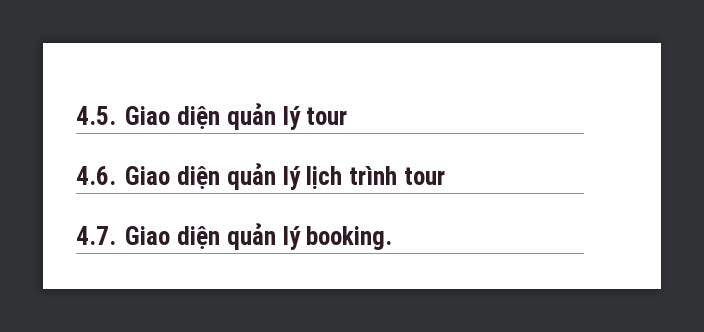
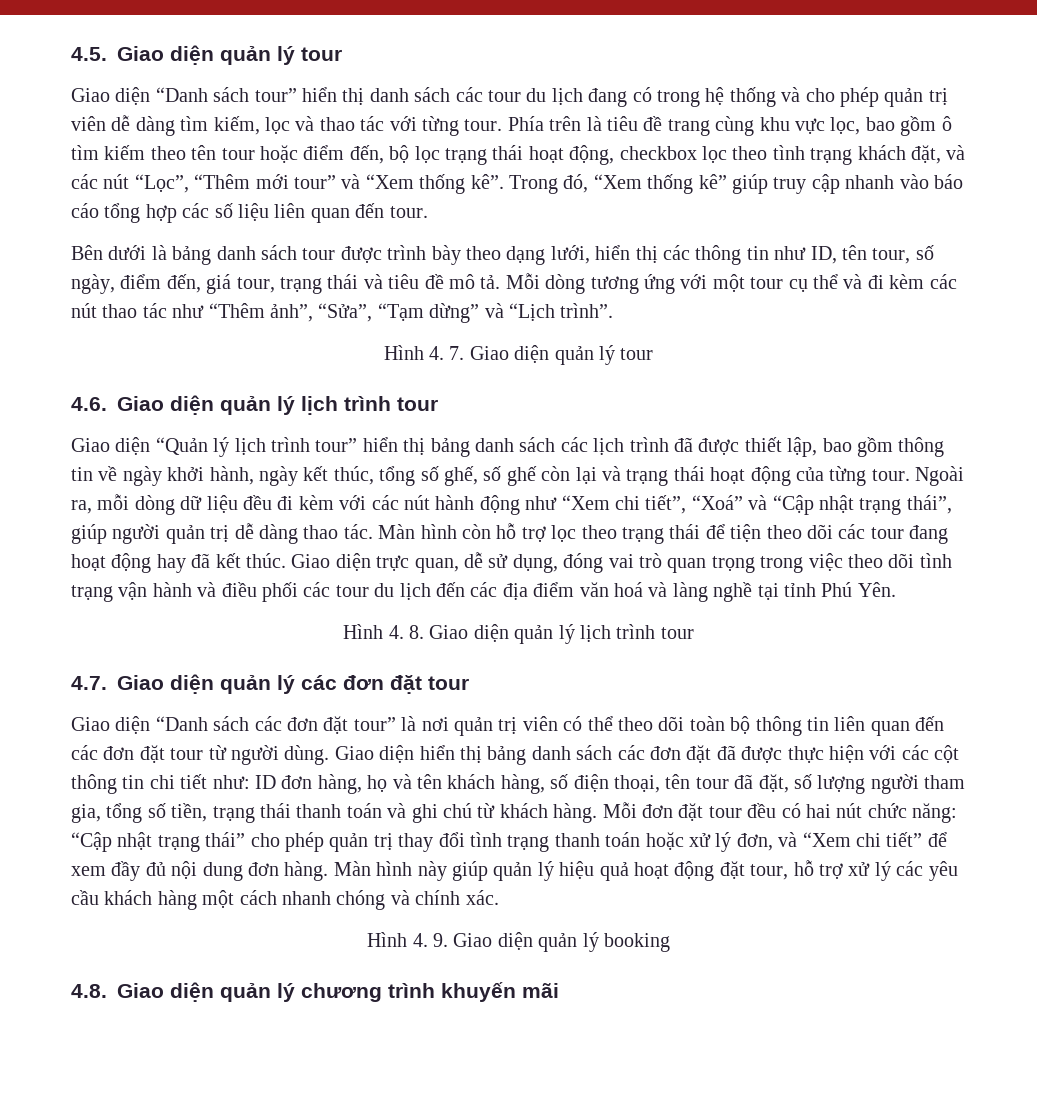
+ Giao diện “Danh sách tour” hiển thị danh sách các tour du lịch đang có trong hệ thống và cho phép quản trị viên dễ dàng tìm kiếm, lọc và thao tác với từng tour. Phía trên là tiêu đề trang cùng khu vực lọc, bao gồm ô tìm kiếm theo tên tour hoặc điểm đến, bộ lọc trạng thái hoạt động, checkbox lọc theo tình trạng khách đặt, và các nút “Lọc”, “Thêm mới tour” và “Xem thống kê”. Trong đó, “Xem thống kê” giúp truy cập nhanh vào báo cáo tổng hợp các số liệu liên quan đến tour.
+ Bên dưới là bảng danh sách tour được trình bày theo dạng lưới, hiển thị các thông tin như ID, tên tour, số ngày, điểm đến, giá tour, trạng thái và tiêu đề mô tả. Mỗi dòng tương ứng với một tour cụ thể và đi kèm các nút thao tác như “Thêm ảnh”, “Sửa”, “Tạm dừng” và “Lịch trình”.
+ Hình 4. 7. Giao diện quản lý tour
+ Giao diện “Quản lý lịch trình tour” hiển thị bảng danh sách các lịch trình đã được thiết lập, bao gồm thông tin về ngày khởi hành, ngày kết thúc, tổng số ghế, số ghế còn lại và trạng thái hoạt động của từng tour. Ngoài ra, mỗi dòng dữ liệu đều đi kèm với các nút hành động như “Xem chi tiết”, “Xoá” và “Cập nhật trạng thái”, giúp người quản trị dễ dàng thao tác. Màn hình còn hỗ trợ lọc theo trạng thái để tiện theo dõi các tour đang hoạt động hay đã kết thúc. Giao diện trực quan, dễ sử dụng, đóng vai trò quan trọng trong việc theo dõi tình trạng vận hành và điều phối các tour du lịch đến các địa điểm văn hoá và làng nghề tại tỉnh Phú Yên.
+ Hình 4. 8. Giao diện quản lý lịch trình tour
- 4.7. Giao diện quản lý booking.
+ 4.7. Giao diện quản lý các đơn đặt tour
+ Giao diện “Danh sách các đơn đặt tour” là nơi quản trị viên có thể theo dõi toàn bộ thông tin liên quan đến các đơn đặt tour từ người dùng. Giao diện hiển thị bảng danh sách các đơn đặt đã được thực hiện với các cột thông tin chi tiết như: ID đơn hàng, họ và tên khách hàng, số điện thoại, tên tour đã đặt, số lượng người tham gia, tổng số tiền, trạng thái thanh toán và ghi chú từ khách hàng. Mỗi đơn đặt tour đều có hai nút chức năng: “Cập nhật trạng thái” cho phép quản trị thay đổi tình trạng thanh toán hoặc xử lý đơn, và “Xem chi tiết” để xem đầy đủ nội dung đơn hàng. Màn hình này giúp quản lý hiệu quả hoạt động đặt tour, hỗ trợ xử lý các yêu cầu khách hàng một cách nhanh chóng và chính xác.
+ Hình 4. 9. Giao diện quản lý booking
+ 4.8. Giao diện quản lý chương trình khuyến mãi

